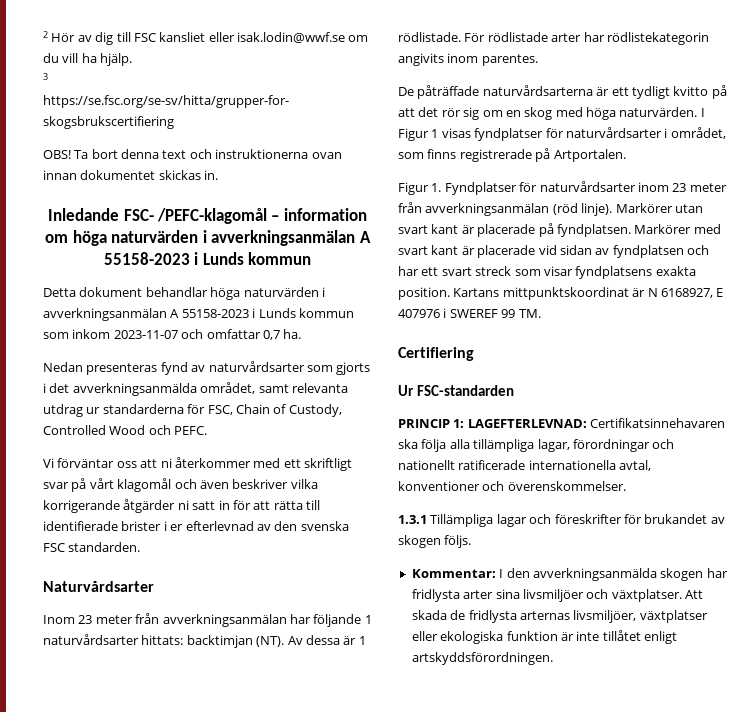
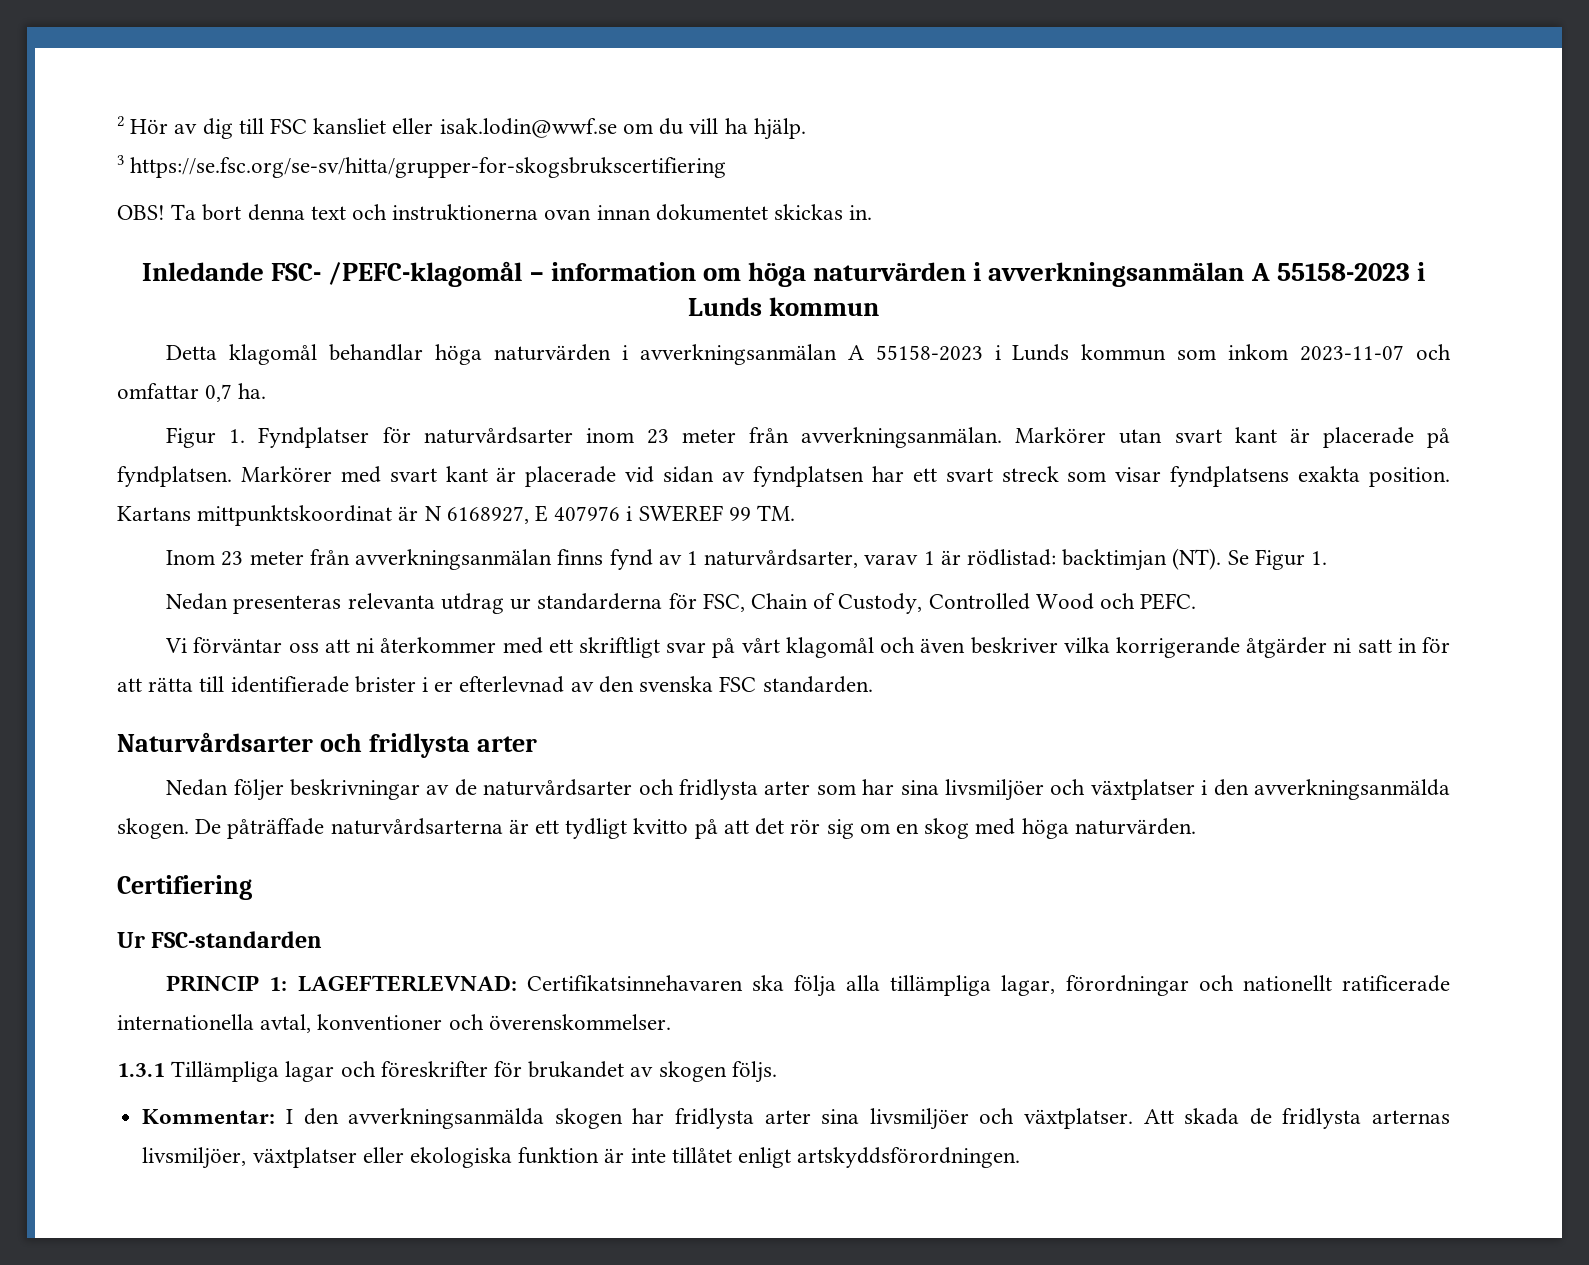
- Detta dokument behandlar höga naturvärden i avverkningsanmälan A 55158-2023 i Lunds kommun som inkom 2023-11-07 och omfattar 0,7 ha.
+ Detta klagomål behandlar höga naturvärden i avverkningsanmälan A 55158-2023 i Lunds kommun som inkom 2023-11-07 och omfattar 0,7 ha.
- Nedan presenteras fynd av naturvårdsarter som gjorts i det avverkningsanmälda området, samt relevanta utdrag ur standarderna för FSC, Chain of Custody, Controlled Wood och PEFC.
+ Figur 1. Fyndplatser för naturvårdsarter inom 23 meter från avverkningsanmälan. Markörer utan svart kant är placerade på fyndplatsen. Markörer med svart kant är placerade vid sidan av fyndplatsen har ett svart streck som visar fyndplatsens exakta position. Kartans mittpunktskoordinat är N 6168927, E 407976 i SWEREF 99 TM.
+ Inom 23 meter från avverkningsanmälan finns fynd av 1 naturvårdsarter, varav 1 är rödlistad: backtimjan (NT). Se Figur 1.
+ Nedan presenteras relevanta utdrag ur standarderna för FSC, Chain of Custody, Controlled Wood och PEFC.
- Naturvårdsarter
- Inom 23 meter från avverkningsanmälan har följande 1 naturvårdsarter hittats: backtimjan (NT). Av dessa är 1 rödlistade. För rödlistade arter har rödlistekategorin angivits inom parentes.
- De påträffade naturvårdsarterna är ett tydligt kvitto på att det rör sig om en skog med höga naturvärden. I Figur 1 visas fyndplatser för naturvårdsarter i området, som finns registrerade på Artportalen.
- Figur 1. Fyndplatser för naturvårdsarter inom 23 meter från avverkningsanmälan (röd linje). Markörer utan svart kant är placerade på fyndplatsen. Markörer med svart kant är placerade vid sidan av fyndplatsen och har ett svart streck som visar fyndplatsens exakta position. Kartans mittpunktskoordinat är N 6168927, E 407976 i SWEREF 99 TM.
+ Naturvårdsarter och fridlysta arter
+ Nedan följer beskrivningar av de naturvårdsarter och fridlysta arter som har sina livsmiljöer och växtplatser i den avverkningsanmälda skogen. De påträffade naturvårdsarterna är ett tydligt kvitto på att det rör sig om en skog med höga naturvärden.

